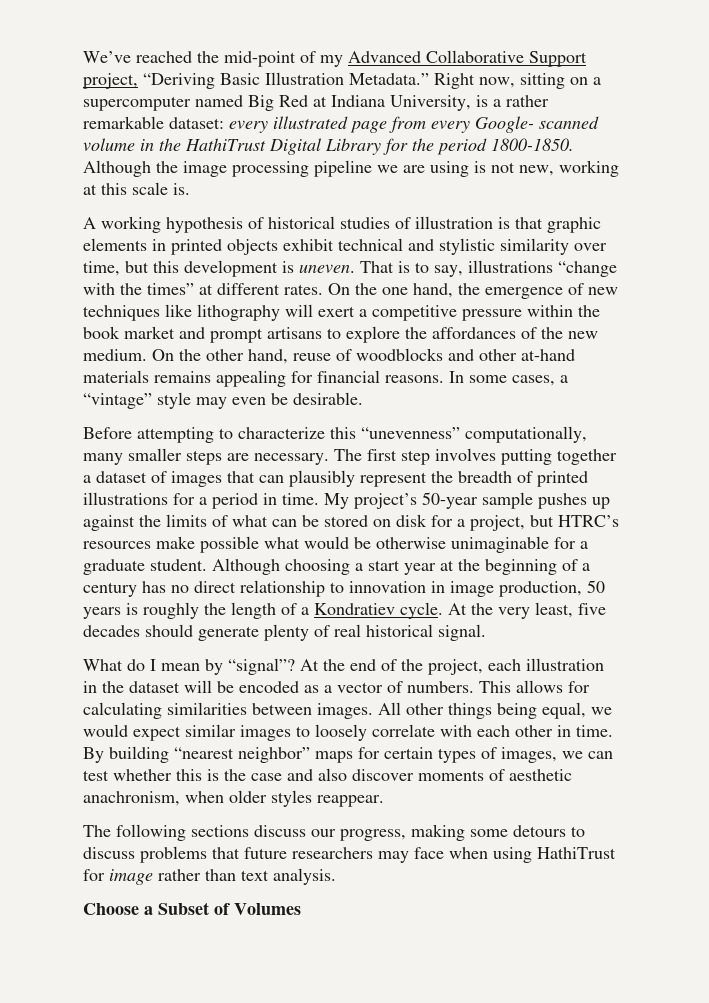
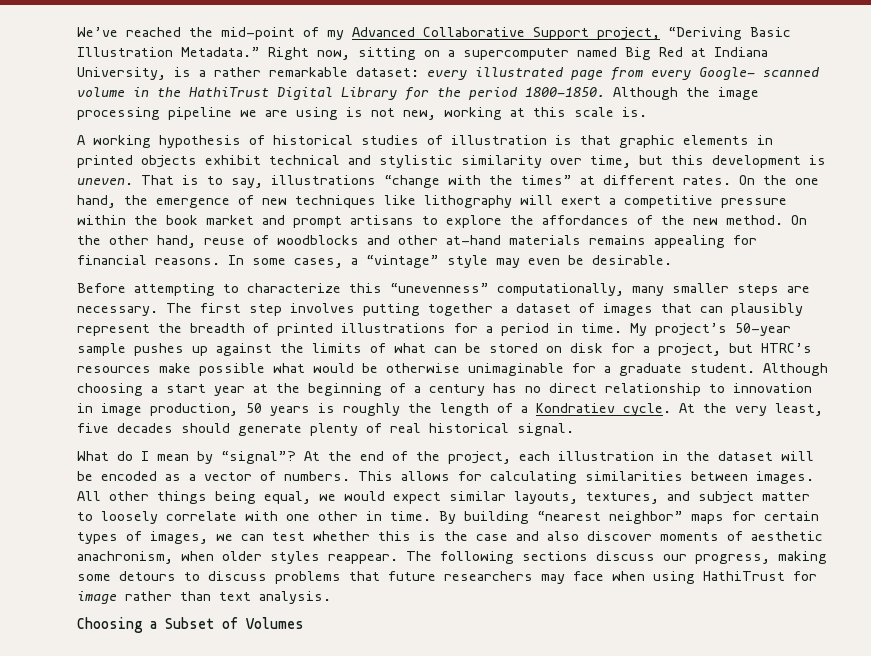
- On the one hand, the emergence of new techniques like lithography will exert a competitive pressure within the book market and prompt artisans to explore the affordances of the new medium.
+ On the one hand, the emergence of new techniques like lithography will exert a competitive pressure within the book market and prompt artisans to explore the affordances of the new method.
- All other things being equal, we would expect similar images to loosely correlate with each other in time.
+ All other things being equal, we would expect similar layouts, textures, and subject matter to loosely correlate with one other in time.
- By building “nearest neighbor” maps for certain types of images, we can test whether this is the case and also discover moments of aesthetic anachronism, when older styles reappear.
- The following sections discuss our progress, making some detours to discuss problems that future researchers may face when using HathiTrust for image rather than text analysis.
+ By building “nearest neighbor” maps for certain types of images, we can test whether this is the case and also discover moments of aesthetic anachronism, when older styles reappear. The following sections discuss our progress, making some detours to discuss problems that future researchers may face when using HathiTrust for image rather than text analysis.
- Choose a Subset of Volumes
+ Choosing a Subset of Volumes

